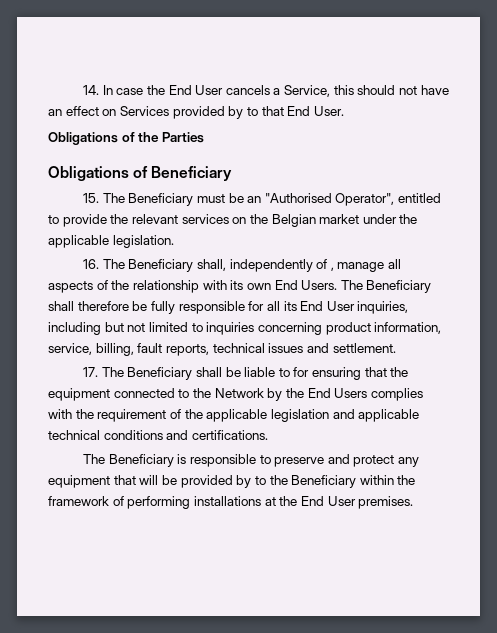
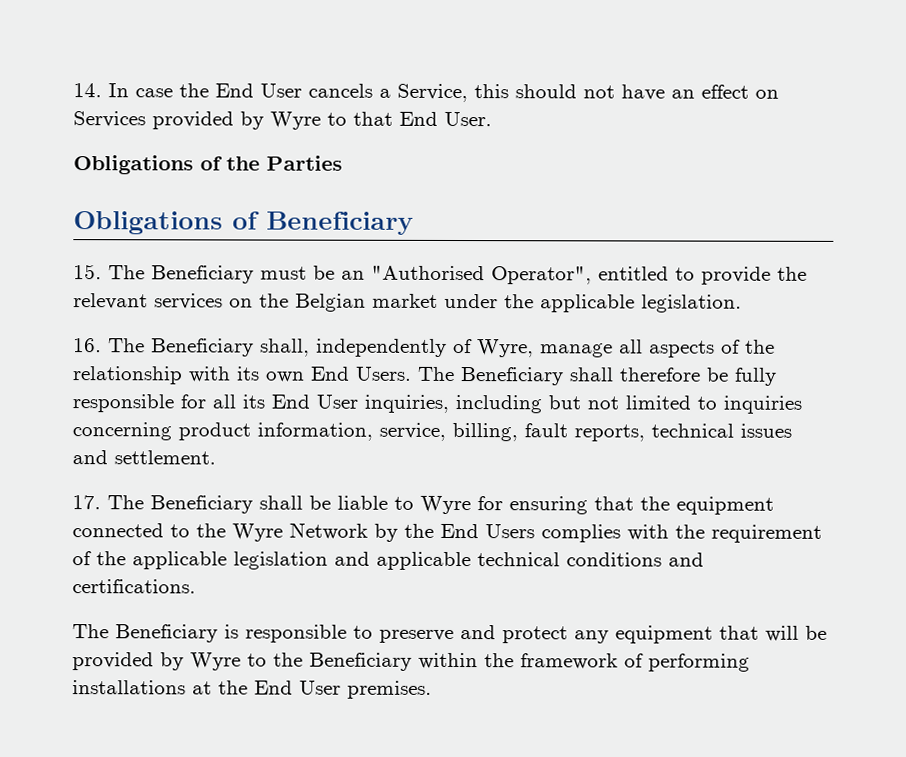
- 14. In case the End User cancels a Service, this should not have an effect on Services provided by to that End User.
+ 14. In case the End User cancels a Service, this should not have an effect on Services provided by Wyre to that End User.
- 16. The Beneficiary shall, independently of , manage all aspects of the relationship with its own End Users.
+ 16. The Beneficiary shall, independently of Wyre, manage all aspects of the relationship with its own End Users.
- 17. The Beneficiary shall be liable to for ensuring that the equipment connected to the Network by the End Users complies with the requirement of the applicable legislation and applicable technical conditions and certifications.
+ 17. The Beneficiary shall be liable to Wyre for ensuring that the equipment connected to the Wyre Network by the End Users complies with the requirement of the applicable legislation and applicable technical conditions and certifications.
- The Beneficiary is responsible to preserve and protect any equipment that will be provided by to the Beneficiary within the framework of performing installations at the End User premises.
+ The Beneficiary is responsible to preserve and protect any equipment that will be provided by Wyre to the Beneficiary within the framework of performing installations at the End User premises.

